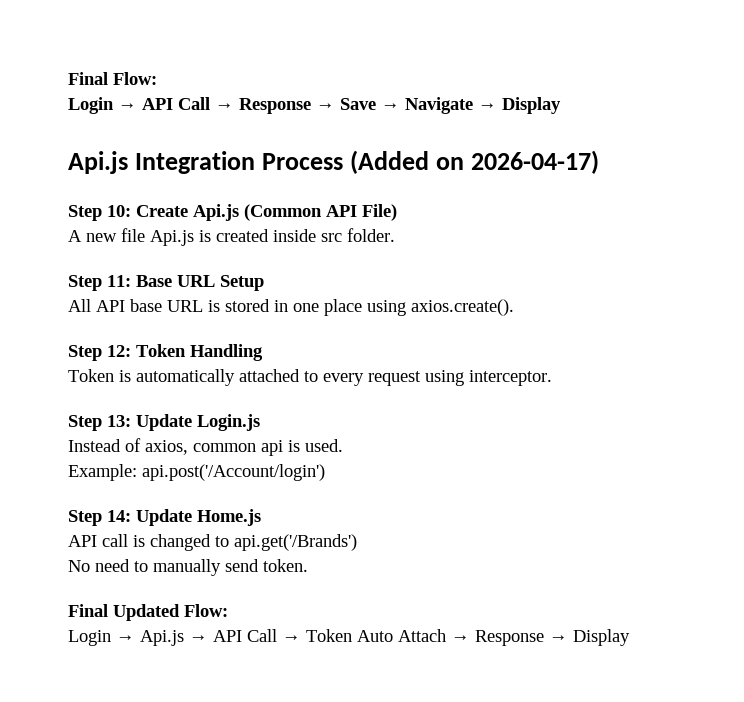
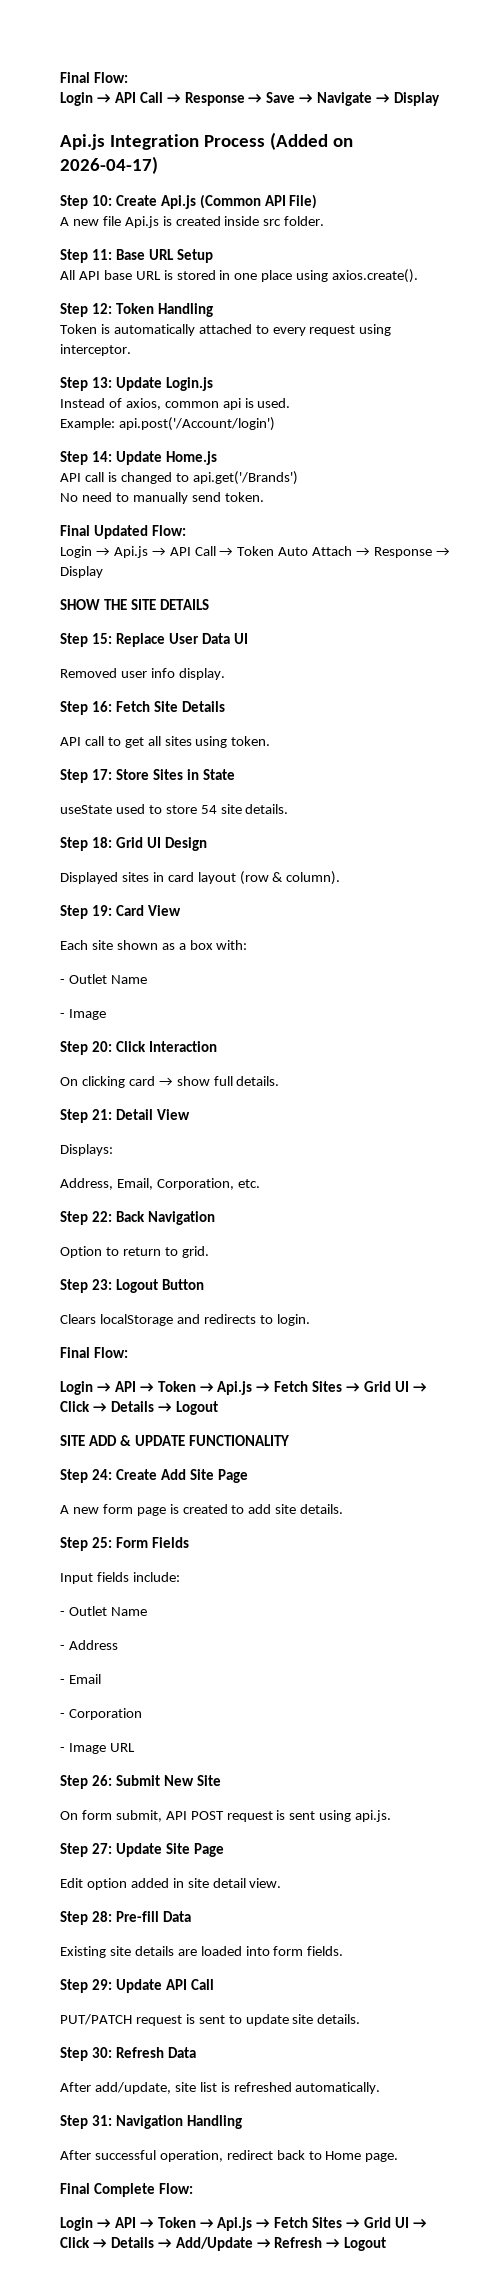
+ SHOW THE SITE DETAILS
+ Step 15: Replace User Data UI
+ Removed user info display.
+ Step 16: Fetch Site Details
+ API call to get all sites using token.
+ Step 17: Store Sites in State
+ useState used to store 54 site details.
+ Step 18: Grid UI Design
+ Displayed sites in card layout (row & column).
+ Step 19: Card View
+ Each site shown as a box with:
+ - Outlet Name
+ - Image
+ Step 20: Click Interaction
+ On clicking card → show full details.
+ Step 21: Detail View
+ Displays:
+ Address, Email, Corporation, etc.
+ Step 22: Back Navigation
+ Option to return to grid.
+ Step 23: Logout Button
+ Clears localStorage and redirects to login.
+ Final Flow:
+ Login → API → Token → Api.js → Fetch Sites → Grid UI → Click → Details → Logout
+ SITE ADD & UPDATE FUNCTIONALITY
+ Step 24: Create Add Site Page
+ A new form page is created to add site details.
+ Step 25: Form Fields
+ Input fields include:
+ - Outlet Name
+ - Address
+ - Email
+ - Corporation
+ - Image URL
+ Step 26: Submit New Site
+ On form submit, API POST request is sent using api.js.
+ Step 27: Update Site Page
+ Edit option added in site detail view.
+ Step 28: Pre-fill Data
+ Existing site details are loaded into form fields.
+ Step 29: Update API Call
+ PUT/PATCH request is sent to update site details.
+ Step 30: Refresh Data
+ After add/update, site list is refreshed automatically.
+ Step 31: Navigation Handling
+ After successful operation, redirect back to Home page.
+ Final Complete Flow:
+ Login → API → Token → Api.js → Fetch Sites → Grid UI → Click → Details → Add/Update → Refresh → Logout

